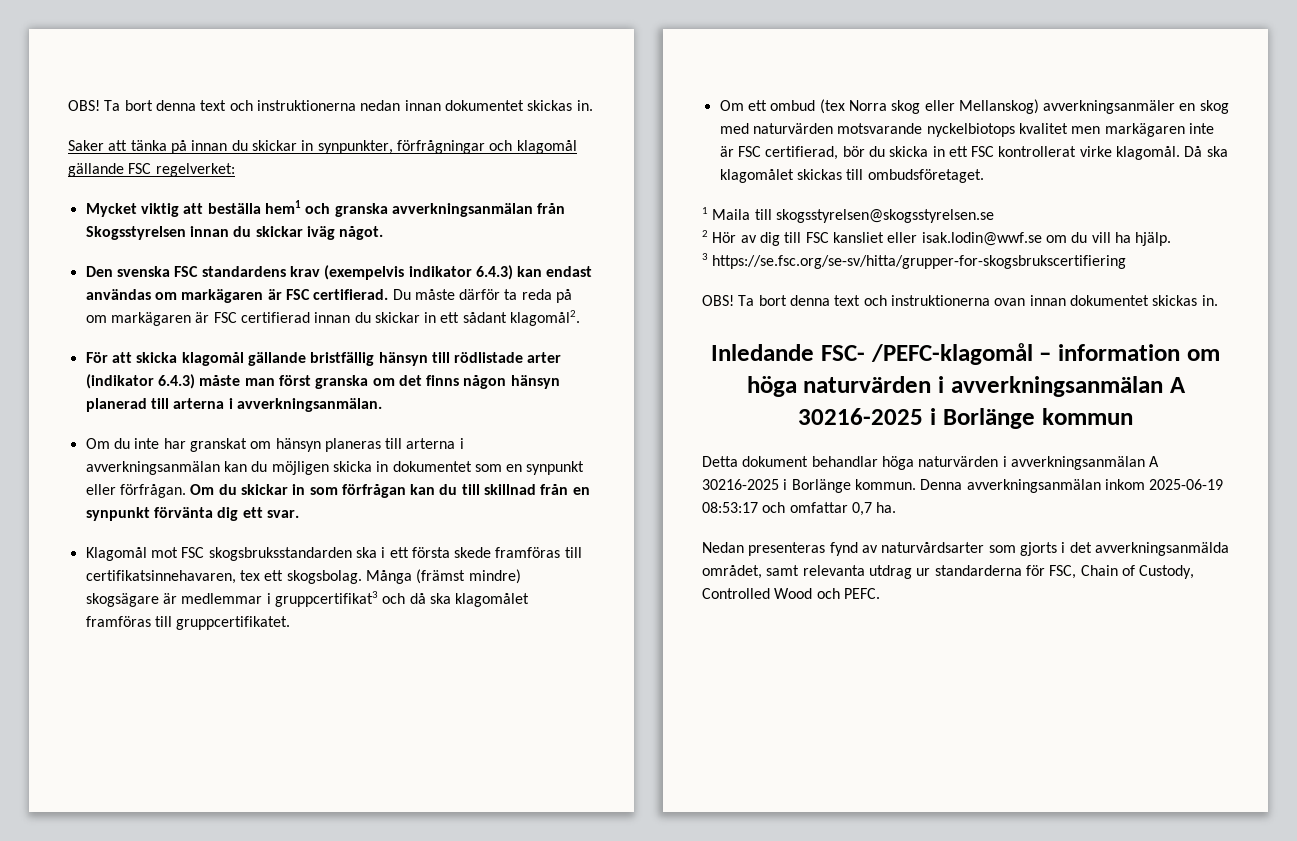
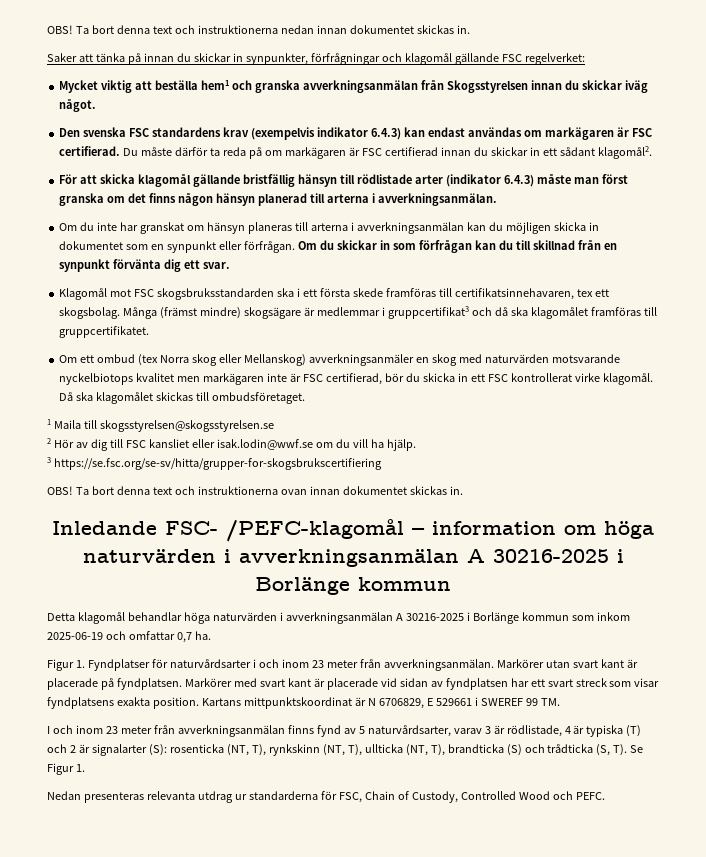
- Detta dokument behandlar höga naturvärden i avverkningsanmälan A 30216-2025 i Borlänge kommun. Denna avverkningsanmälan inkom 2025-06-19 08:53:17 och omfattar 0,7 ha.
+ Detta klagomål behandlar höga naturvärden i avverkningsanmälan A 30216-2025 i Borlänge kommun som inkom 2025-06-19 och omfattar 0,7 ha.
- Nedan presenteras fynd av naturvårdsarter som gjorts i det avverkningsanmälda området, samt relevanta utdrag ur standarderna för FSC, Chain of Custody, Controlled Wood och PEFC.
+ Figur 1. Fyndplatser för naturvårdsarter i och inom 23 meter från avverkningsanmälan. Markörer utan svart kant är placerade på fyndplatsen. Markörer med svart kant är placerade vid sidan av fyndplatsen har ett svart streck som visar fyndplatsens exakta position. Kartans mittpunktskoordinat är N 6706829, E 529661 i SWEREF 99 TM.
+ I och inom 23 meter från avverkningsanmälan finns fynd av 5 naturvårdsarter, varav 3 är rödlistade, 4 är typiska (T) och 2 är signalarter (S): rosenticka (NT, T), rynkskinn (NT, T), ullticka (NT, T), brandticka (S) och trådticka (S, T). Se Figur 1.
+ Nedan presenteras relevanta utdrag ur standarderna för FSC, Chain of Custody, Controlled Wood och PEFC.

